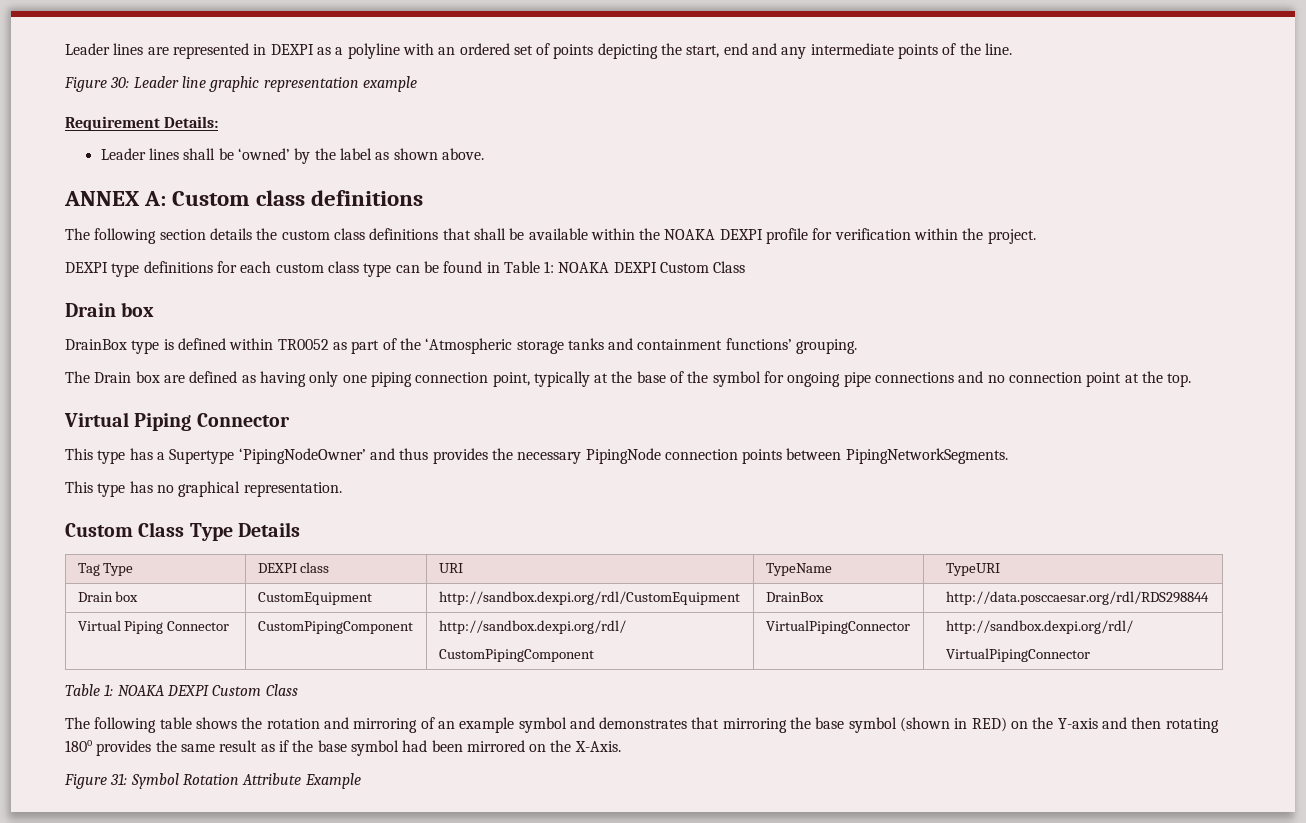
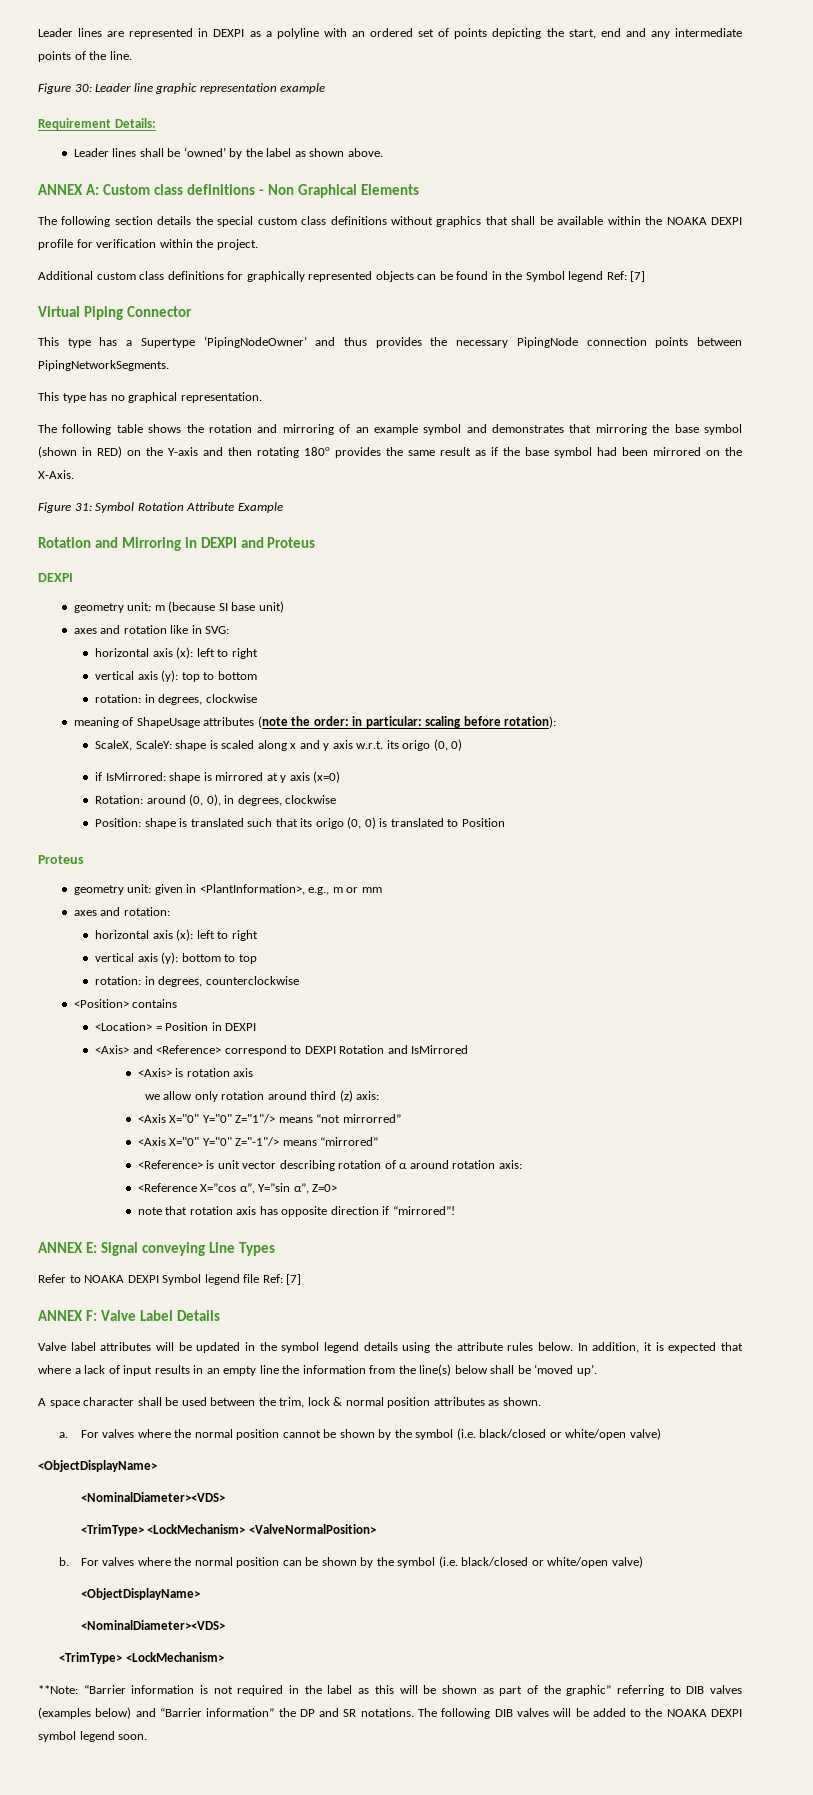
- ANNEX A: Custom class definitions
+ ANNEX A: Custom class definitions - Non Graphical Elements
- The following section details the custom class definitions that shall be available within the NOAKA DEXPI profile for verification within the project.
+ The following section details the special custom class definitions without graphics that shall be available within the NOAKA DEXPI profile for verification within the project.
- DEXPI type definitions for each custom class type can be found in Table 1: NOAKA DEXPI Custom Class
- Drain box
- DrainBox type is defined within TR0052 as part of the ‘Atmospheric storage tanks and containment functions’ grouping.
- The Drain box are defined as having only one piping connection point, typically at the base of the symbol for ongoing pipe connections and no connection point at the top.
+ Additional custom class definitions for graphically represented objects can be found in the Symbol legend Ref: [7]
- Custom Class Type Details
- Tag Type | DEXPI class | URI | TypeName | TypeURI
- Drain box | CustomEquipment | http://sandbox.dexpi.org/rdl/CustomEquipment | DrainBox | http://data.posccaesar.org/rdl/RDS298844
- Virtual Piping Connector | CustomPipingComponent | http://sandbox.dexpi.org/rdl/
- CustomPipingComponent | VirtualPipingConnector | http://sandbox.dexpi.org/rdl/
- VirtualPipingConnector
- Table 1: NOAKA DEXPI Custom Class
+ Rotation and Mirroring in DEXPI and Proteus
+ DEXPI
+ geometry unit: m (because SI base unit)
+ axes and rotation like in SVG:
+ horizontal axis (x): left to right
+ vertical axis (y): top to bottom
+ rotation: in degrees, clockwise
+ meaning of ShapeUsage attributes (note the order: in particular: scaling before rotation):
+ ScaleX, ScaleY: shape is scaled along x and y axis w.r.t. its origo (0, 0)
+ if IsMirrored: shape is mirrored at y axis (x=0)
+ Rotation: around (0, 0), in degrees, clockwise
+ Position: shape is translated such that its origo (0, 0) is translated to Position
+ Proteus
+ geometry unit: given in <PlantInformation>, e.g., m or mm
+ axes and rotation:
+ horizontal axis (x): left to right
+ vertical axis (y): bottom to top
+ rotation: in degrees, counterclockwise
+ <Position> contains
+ <Location> = Position in DEXPI
+ <Axis> and <Reference> correspond to DEXPI Rotation and IsMirrored
+ <Axis> is rotation axis
+ we allow only rotation around third (z) axis:
+ <Axis X="0" Y="0" Z="1"/> means “not mirrorred”
+ <Axis X="0" Y="0" Z="-1"/> means “mirrored”
+ <Reference> is unit vector describing rotation of α around rotation axis:
+ <Reference X=”cos α”, Y=”sin α”, Z=0>
+ note that rotation axis has opposite direction if “mirrored”!
+ ANNEX E: Signal conveying Line Types
+ Refer to NOAKA DEXPI Symbol legend file Ref: [7]
+ ANNEX F: Valve Label Details
+ Valve label attributes will be updated in the symbol legend details using the attribute rules below. In addition, it is expected that where a lack of input results in an empty line the information from the line(s) below shall be ‘moved up’.
+ A space character shall be used between the trim, lock & normal position attributes as shown.
+ a. For valves where the normal position cannot be shown by the symbol (i.e. black/closed or white/open valve)
+ <ObjectDisplayName>
+ <NominalDiameter><VDS>
+ <TrimType> <LockMechanism> <ValveNormalPosition>
+ b. For valves where the normal position can be shown by the symbol (i.e. black/closed or white/open valve)
+ <ObjectDisplayName>
+ <NominalDiameter><VDS>
+ <TrimType> <LockMechanism>
+ **Note: “Barrier information is not required in the label as this will be shown as part of the graphic” referring to DIB valves (examples below) and “Barrier information” the DP and SR notations. The following DIB valves will be added to the NOAKA DEXPI symbol legend soon.

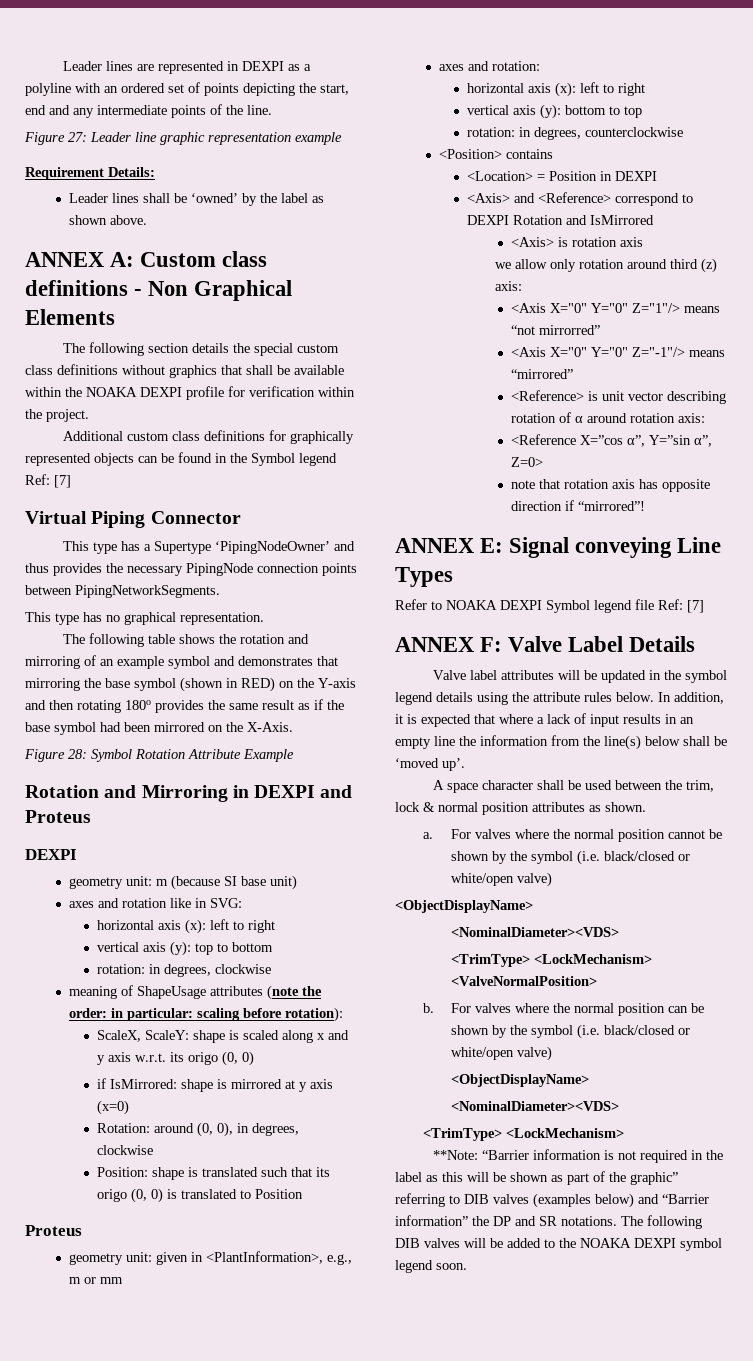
- Figure 30: Leader line graphic representation example
+ Figure 27: Leader line graphic representation example
- Figure 31: Symbol Rotation Attribute Example
+ Figure 28: Symbol Rotation Attribute Example

